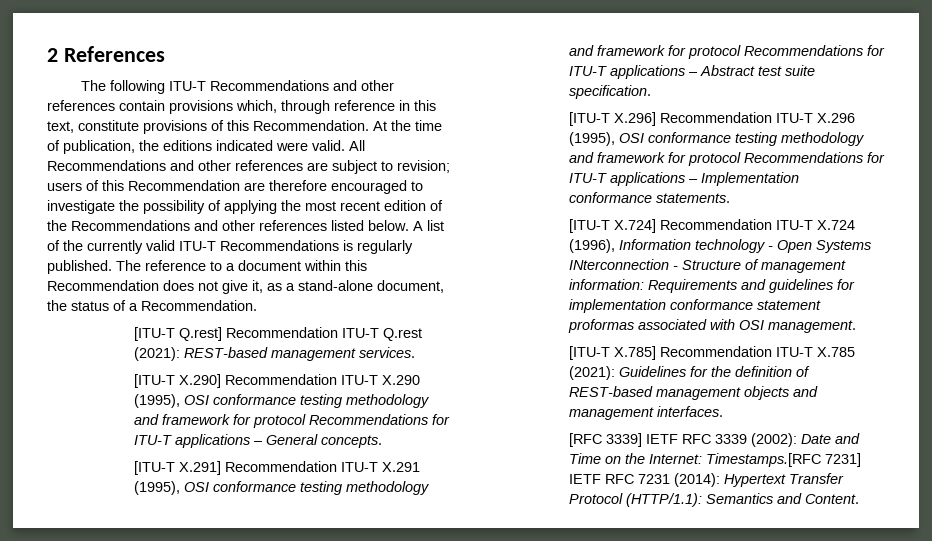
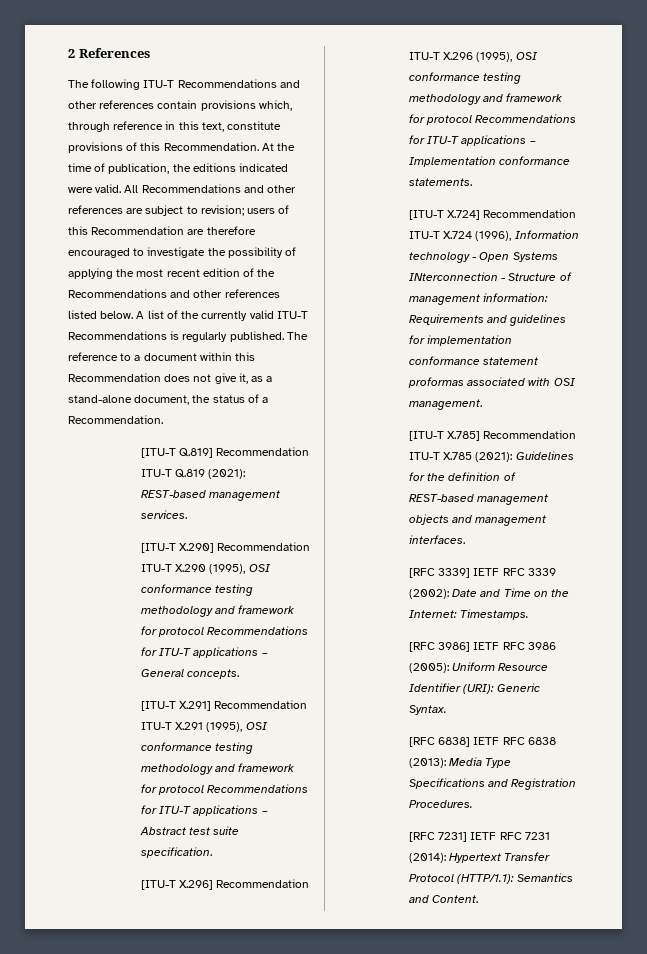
- [ITU-T Q.rest] Recommendation ITU-T Q.rest (2021): REST-based management services.
+ [ITU-T Q.819] Recommendation ITU-T Q.819 (2021): REST-based management services.
- [RFC 3339] IETF RFC 3339 (2002): Date and Time on the Internet: Timestamps.[RFC 7231] IETF RFC 7231 (2014): Hypertext Transfer Protocol (HTTP/1.1): Semantics and Content.
+ [RFC 3339] IETF RFC 3339 (2002): Date and Time on the Internet: Timestamps.
+ [RFC 3986] IETF RFC 3986 (2005): Uniform Resource Identifier (URI): Generic Syntax.
+ [RFC 6838] IETF RFC 6838 (2013): Media Type Specifications and Registration Procedures.
+ [RFC 7231] IETF RFC 7231 (2014): Hypertext Transfer Protocol (HTTP/1.1): Semantics and Content.

